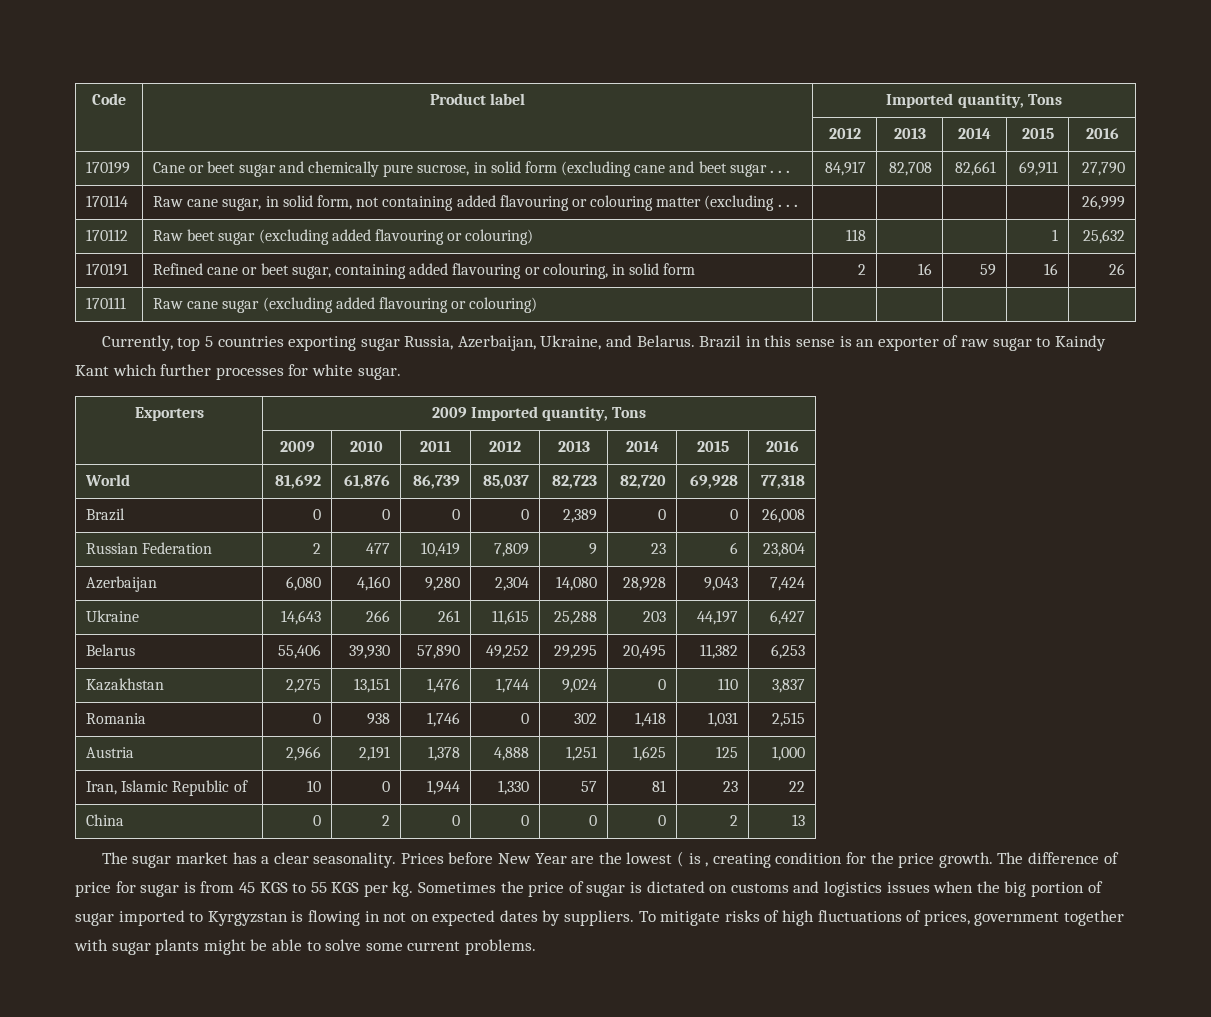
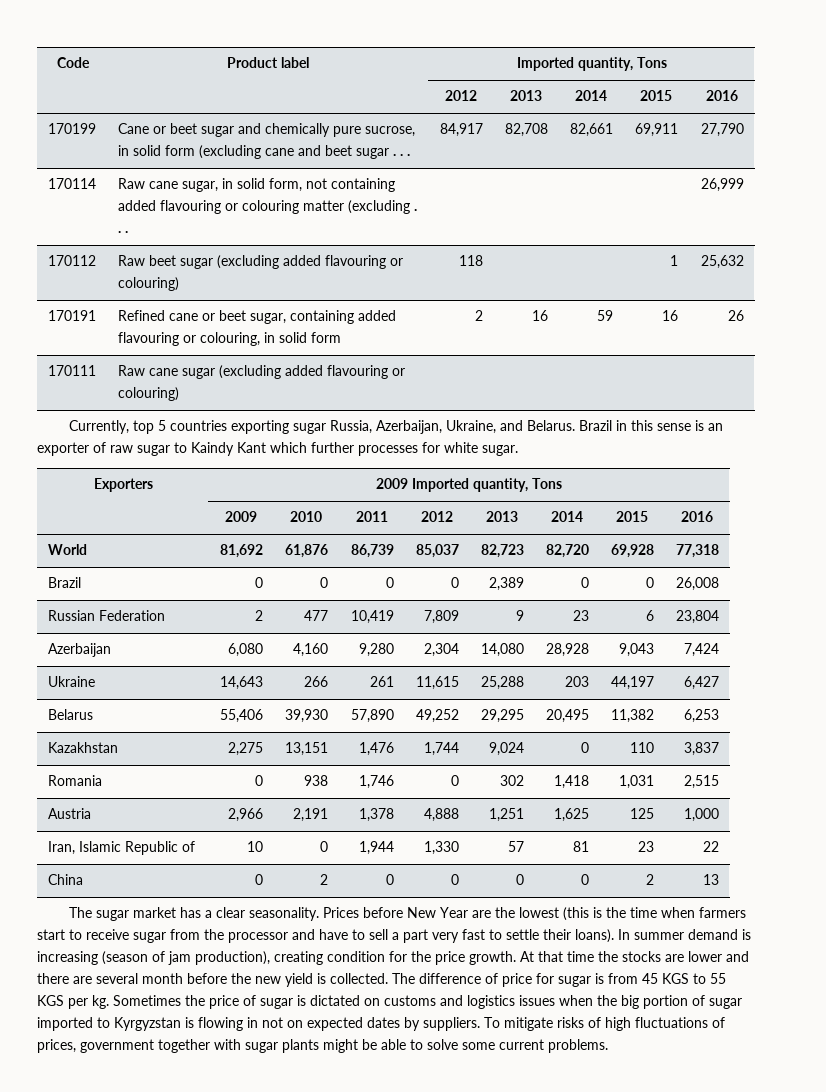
- Prices before New Year are the lowest ( is , creating condition for the price growth.
+ Prices before New Year are the lowest (this is the time when farmers start to receive sugar from the processor and have to sell a part very fast to settle their loans). In summer demand is increasing (season of jam production), creating condition for the price growth.
+ At that time the stocks are lower and there are several month before the new yield is collected.

